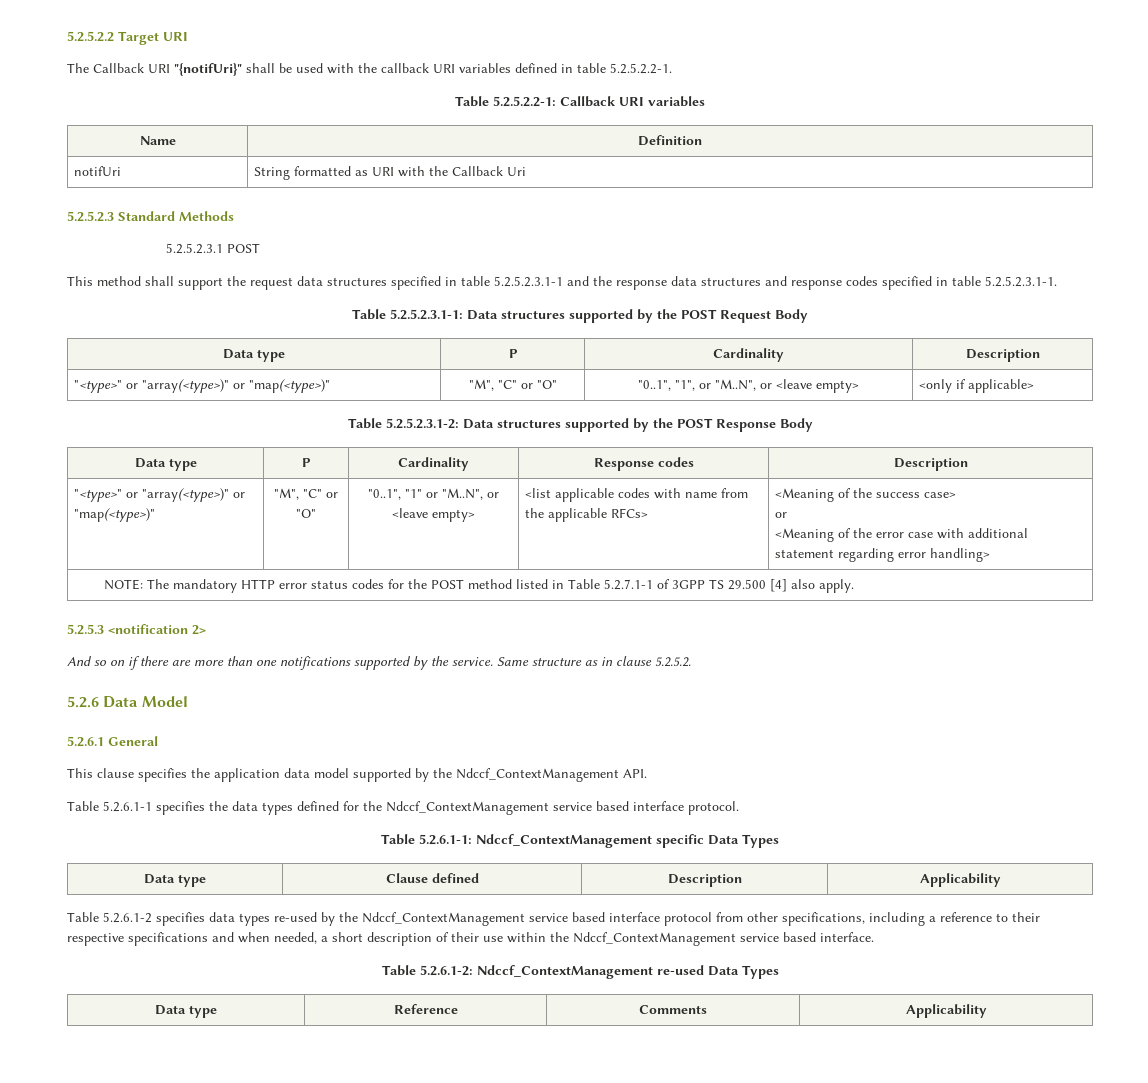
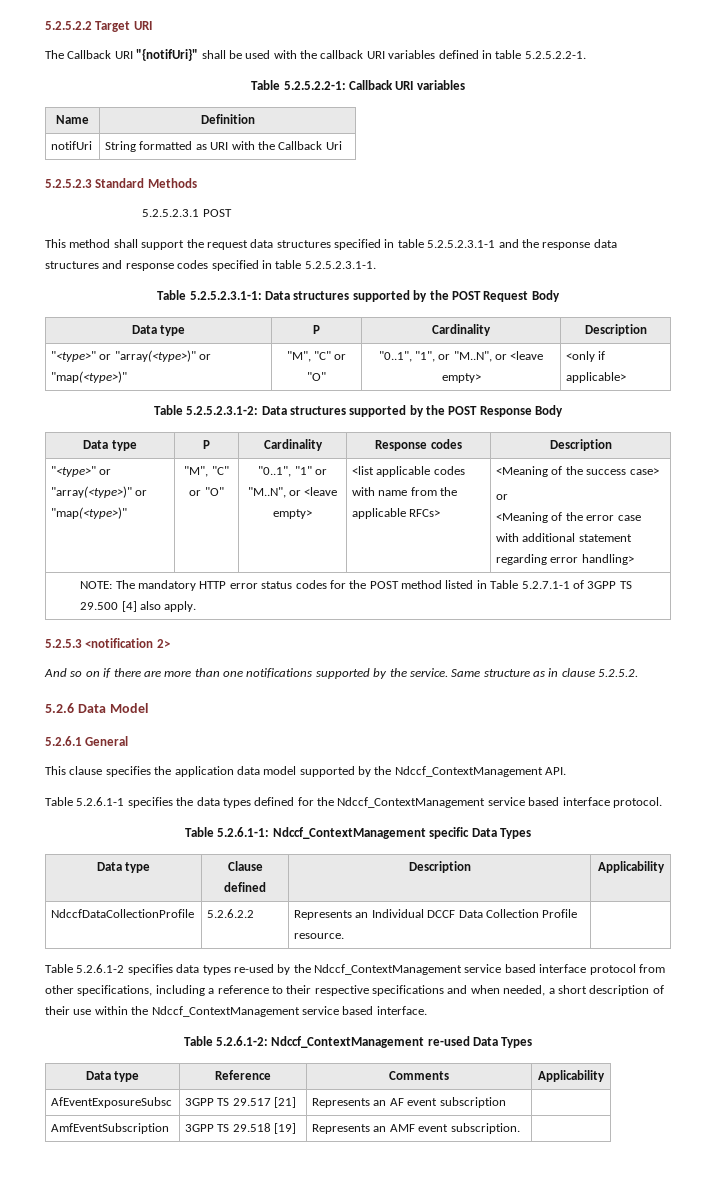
+ NdccfDataCollectionProfile | 5.2.6.2.2 | Represents an Individual DCCF Data Collection Profile resource. |
+ AfEventExposureSubsc | 3GPP TS 29.517 [21] | Represents an AF event subscription |
+ AmfEventSubscription | 3GPP TS 29.518 [19] | Represents an AMF event subscription. |

